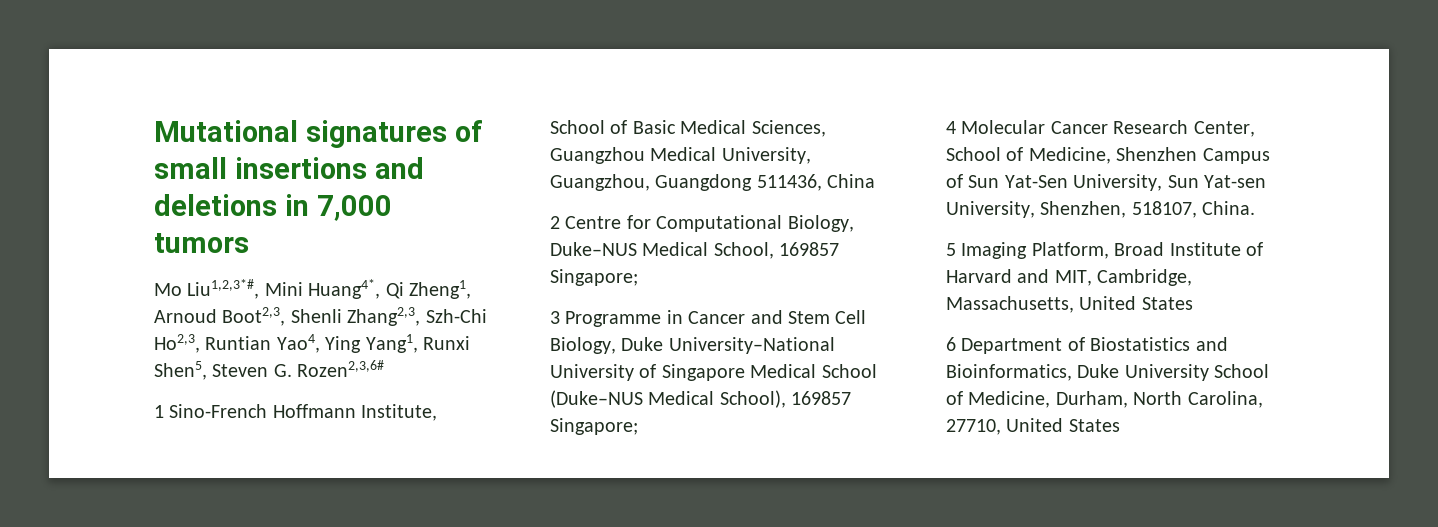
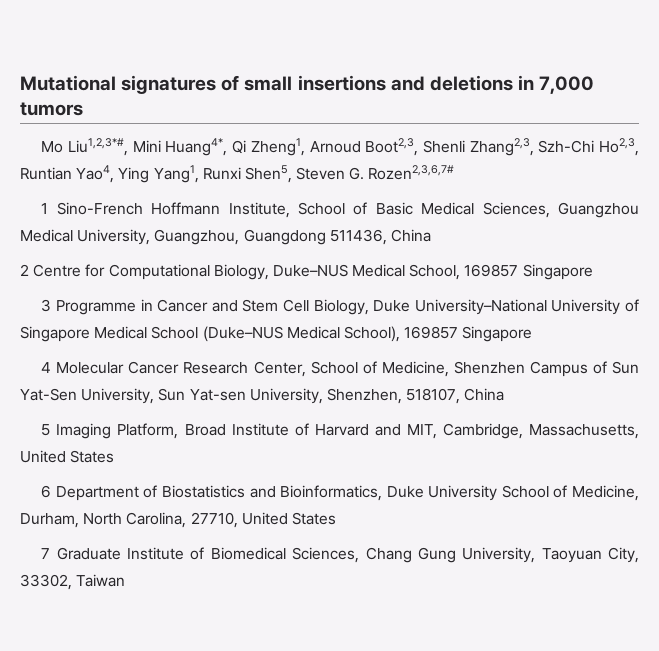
- Mo Liu1,2,3*#, Mini Huang4*, Qi Zheng1, Arnoud Boot2,3, Shenli Zhang2,3, Szh-Chi Ho2,3, Runtian Yao4, Ying Yang1, Runxi Shen5, Steven G. Rozen2,3,6#
+ Mo Liu1,2,3*#, Mini Huang4*, Qi Zheng1, Arnoud Boot2,3, Shenli Zhang2,3, Szh-Chi Ho2,3, Runtian Yao4, Ying Yang1, Runxi Shen5, Steven G. Rozen2,3,6,7#
- 2 Centre for Computational Biology, Duke–NUS Medical School, 169857 Singapore;
+ 2 Centre for Computational Biology, Duke–NUS Medical School, 169857 Singapore
- 3 Programme in Cancer and Stem Cell Biology, Duke University–National University of Singapore Medical School (Duke–NUS Medical School), 169857 Singapore;
+ 3 Programme in Cancer and Stem Cell Biology, Duke University–National University of Singapore Medical School (Duke–NUS Medical School), 169857 Singapore
- 4 Molecular Cancer Research Center, School of Medicine, Shenzhen Campus of Sun Yat-Sen University, Sun Yat-sen University, Shenzhen, 518107, China.
+ 4 Molecular Cancer Research Center, School of Medicine, Shenzhen Campus of Sun Yat-Sen University, Sun Yat-sen University, Shenzhen, 518107, China
+ 7 Graduate Institute of Biomedical Sciences, Chang Gung University, Taoyuan City, 33302, Taiwan

